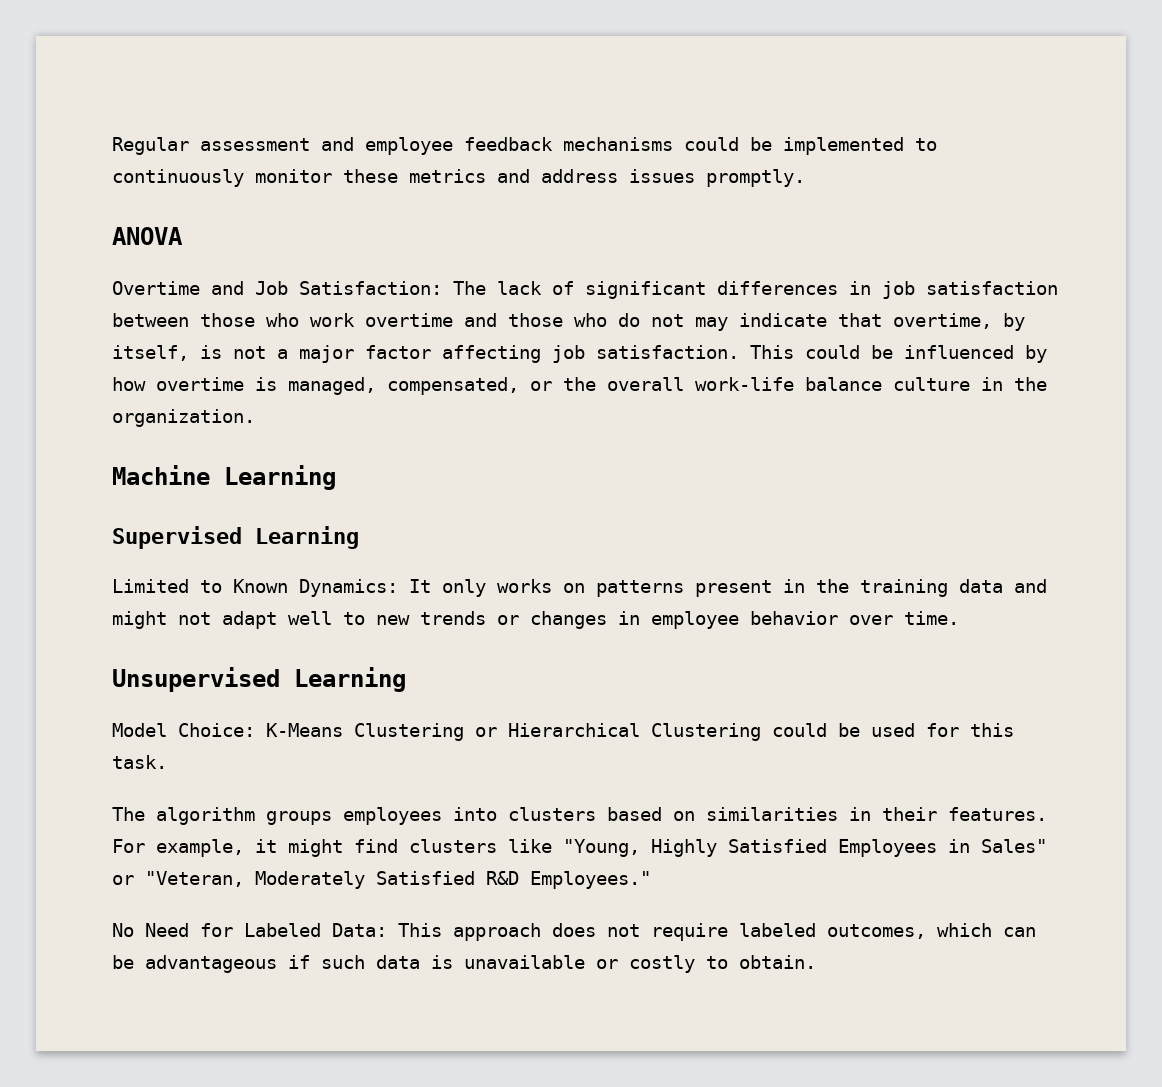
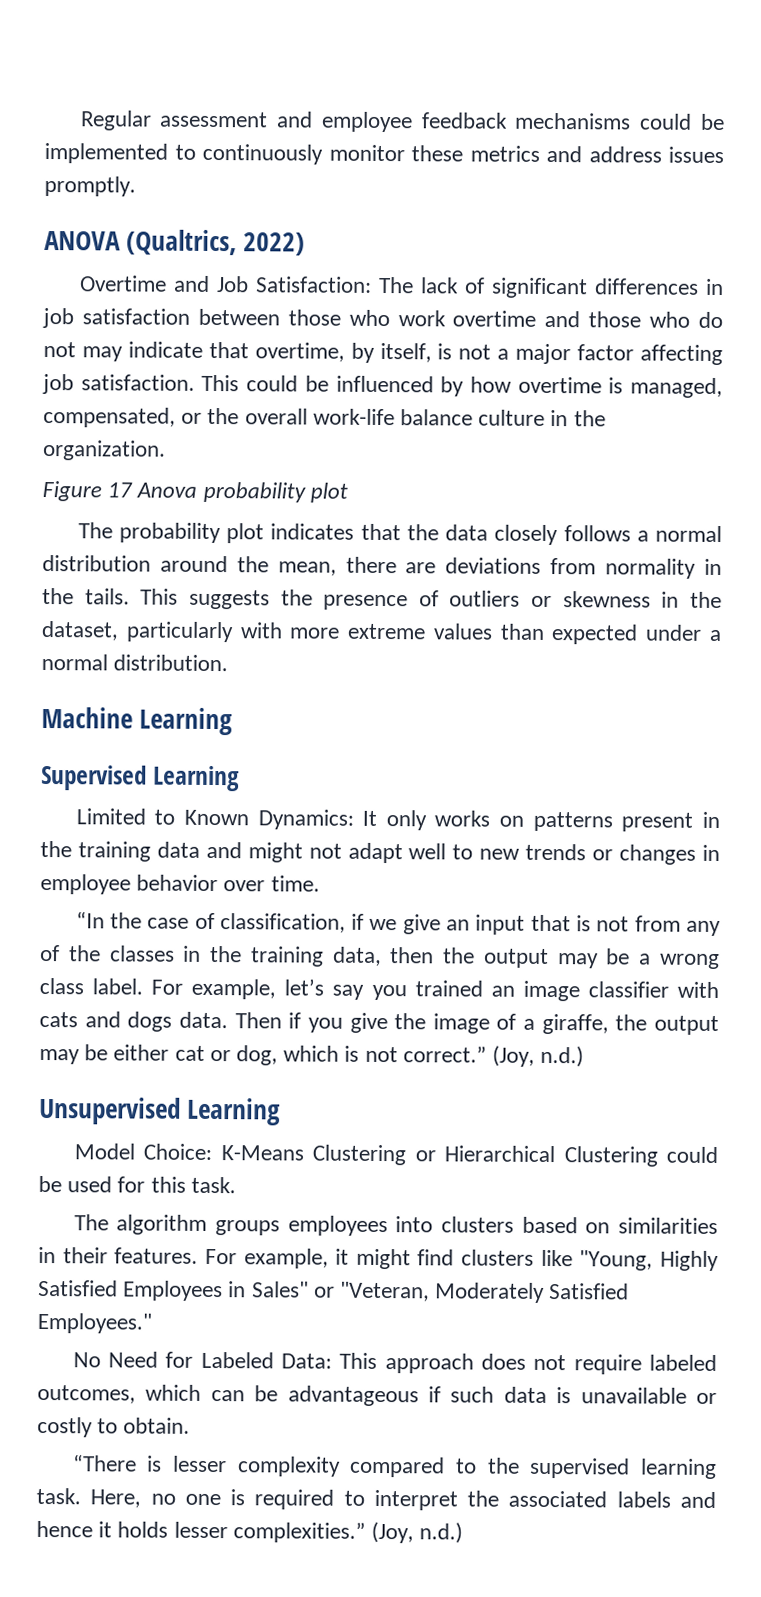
- ANOVA
+ ANOVA (Qualtrics, 2022)
+ Figure 17 Anova probability plot
+ The probability plot indicates that the data closely follows a normal distribution around the mean, there are deviations from normality in the tails. This suggests the presence of outliers or skewness in the dataset, particularly with more extreme values than expected under a normal distribution.
+ “In the case of classification, if we give an input that is not from any of the classes in the training data, then the output may be a wrong class label. For example, let’s say you trained an image classifier with cats and dogs data. Then if you give the image of a giraffe, the output may be either cat or dog, which is not correct.” (Joy, n.d.)
- For example, it might find clusters like "Young, Highly Satisfied Employees in Sales" or "Veteran, Moderately Satisfied R&D Employees."
+ For example, it might find clusters like "Young, Highly Satisfied Employees in Sales" or "Veteran, Moderately Satisfied Employees."
+ “There is lesser complexity compared to the supervised learning task. Here, no one is required to interpret the associated labels and hence it holds lesser complexities.” (Joy, n.d.)

